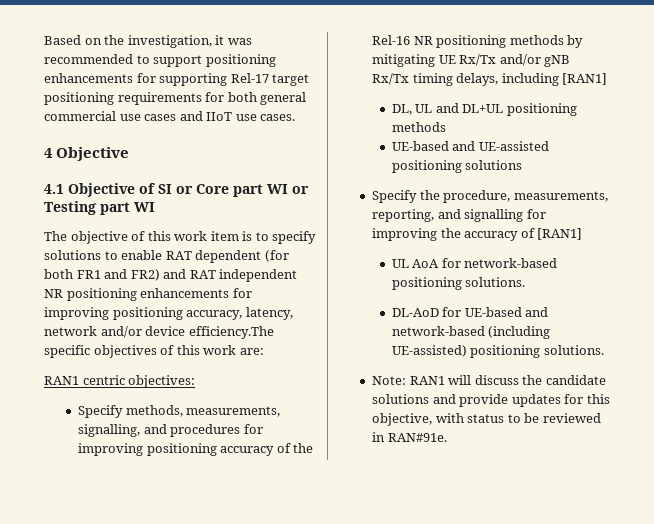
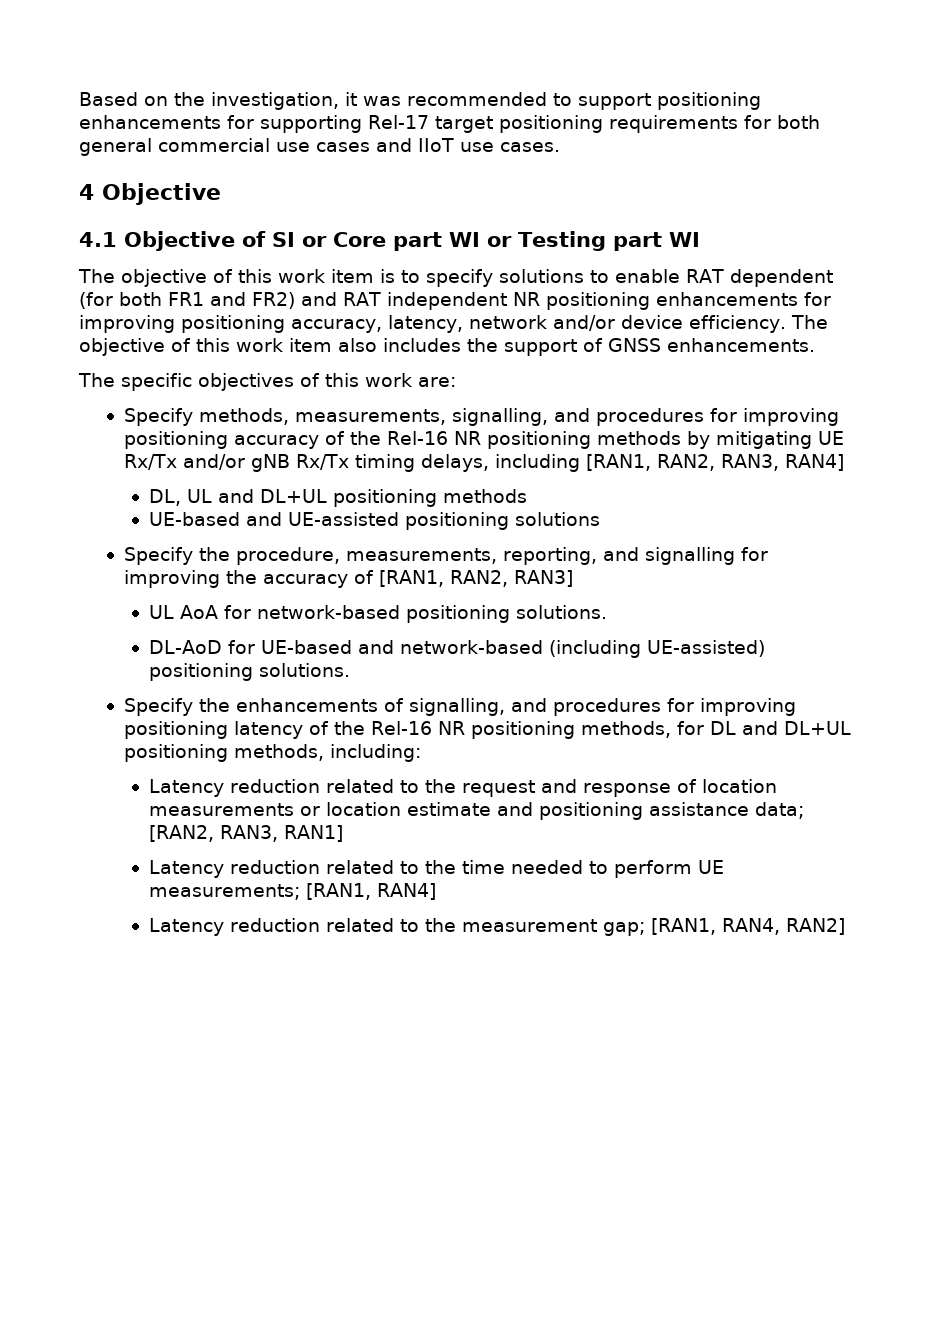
- The objective of this work item is to specify solutions to enable RAT dependent (for both FR1 and FR2) and RAT independent NR positioning enhancements for improving positioning accuracy, latency, network and/or device efficiency.The specific objectives of this work are:
+ The objective of this work item is to specify solutions to enable RAT dependent (for both FR1 and FR2) and RAT independent NR positioning enhancements for improving positioning accuracy, latency, network and/or device efficiency. The objective of this work item also includes the support of GNSS enhancements.
+ The specific objectives of this work are:
- RAN1 centric objectives:
- Specify methods, measurements, signalling, and procedures for improving positioning accuracy of the Rel-16 NR positioning methods by mitigating UE Rx/Tx and/or gNB Rx/Tx timing delays, including [RAN1]
+ Specify methods, measurements, signalling, and procedures for improving positioning accuracy of the Rel-16 NR positioning methods by mitigating UE Rx/Tx and/or gNB Rx/Tx timing delays, including [RAN1, RAN2, RAN3, RAN4]
- Specify the procedure, measurements, reporting, and signalling for improving the accuracy of [RAN1]
+ Specify the procedure, measurements, reporting, and signalling for improving the accuracy of [RAN1, RAN2, RAN3]
- Note: RAN1 will discuss the candidate solutions and provide updates for this objective, with status to be reviewed in RAN#91e.
+ Specify the enhancements of signalling, and procedures for improving positioning latency of the Rel-16 NR positioning methods, for DL and DL+UL positioning methods, including:
+ Latency reduction related to the request and response of location measurements or location estimate and positioning assistance data; [RAN2, RAN3, RAN1]
+ Latency reduction related to the time needed to perform UE measurements; [RAN1, RAN4]
+ Latency reduction related to the measurement gap; [RAN1, RAN4, RAN2]

